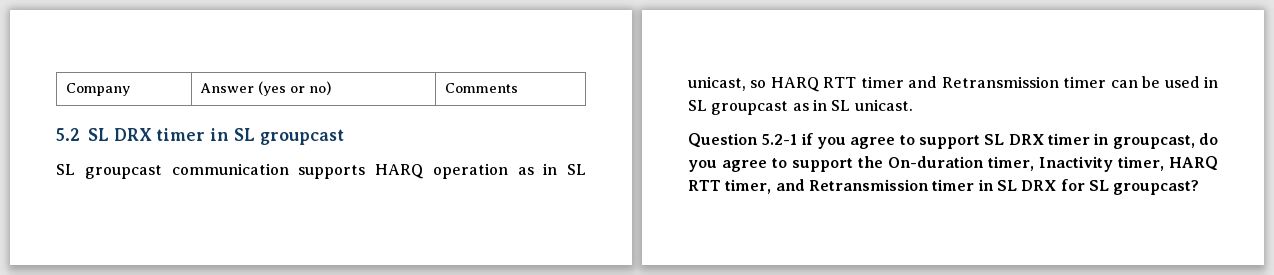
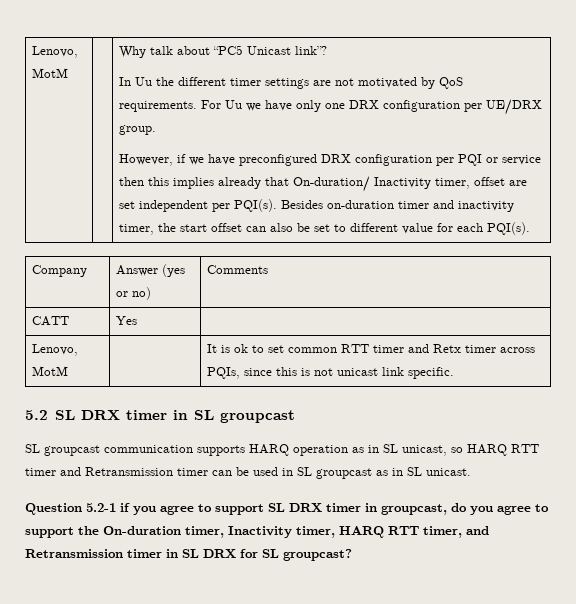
+ Lenovo, MotM | | Why talk about “PC5 Unicast link”?
+ In Uu the different timer settings are not motivated by QoS requirements. For Uu we have only one DRX configuration per UE/DRX group.
+ However, if we have preconfigured DRX configuration per PQI or service then this implies already that On-duration/ Inactivity timer, offset are set independent per PQI(s). Besides on-duration timer and inactivity timer, the start offset can also be set to different value for each PQI(s).
+ CATT | Yes |
+ Lenovo, MotM | | It is ok to set common RTT timer and Retx timer across PQIs, since this is not unicast link specific.

